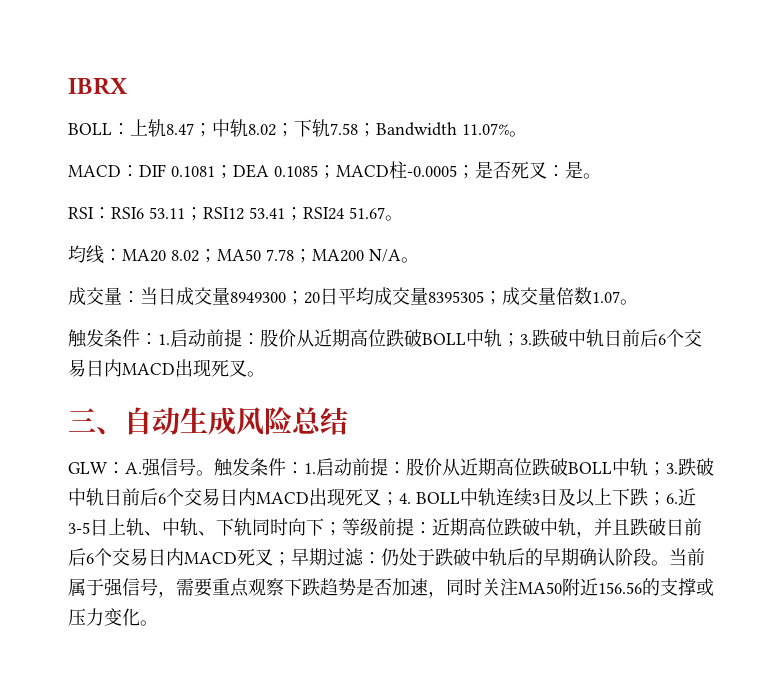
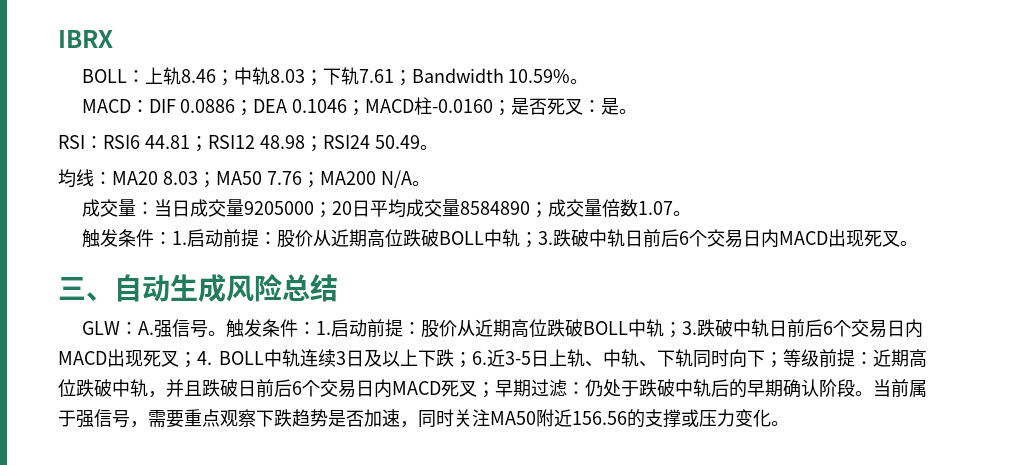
- BOLL：上轨8.47；中轨8.02；下轨7.58；Bandwidth 11.07%。
+ BOLL：上轨8.46；中轨8.03；下轨7.61；Bandwidth 10.59%。
- MACD：DIF 0.1081；DEA 0.1085；MACD柱-0.0005；是否死叉：是。
+ MACD：DIF 0.0886；DEA 0.1046；MACD柱-0.0160；是否死叉：是。
- RSI：RSI6 53.11；RSI12 53.41；RSI24 51.67。
+ RSI：RSI6 44.81；RSI12 48.98；RSI24 50.49。
- 均线：MA20 8.02；MA50 7.78；MA200 N/A。
+ 均线：MA20 8.03；MA50 7.76；MA200 N/A。
- 成交量：当日成交量8949300；20日平均成交量8395305；成交量倍数1.07。
+ 成交量：当日成交量9205000；20日平均成交量8584890；成交量倍数1.07。

